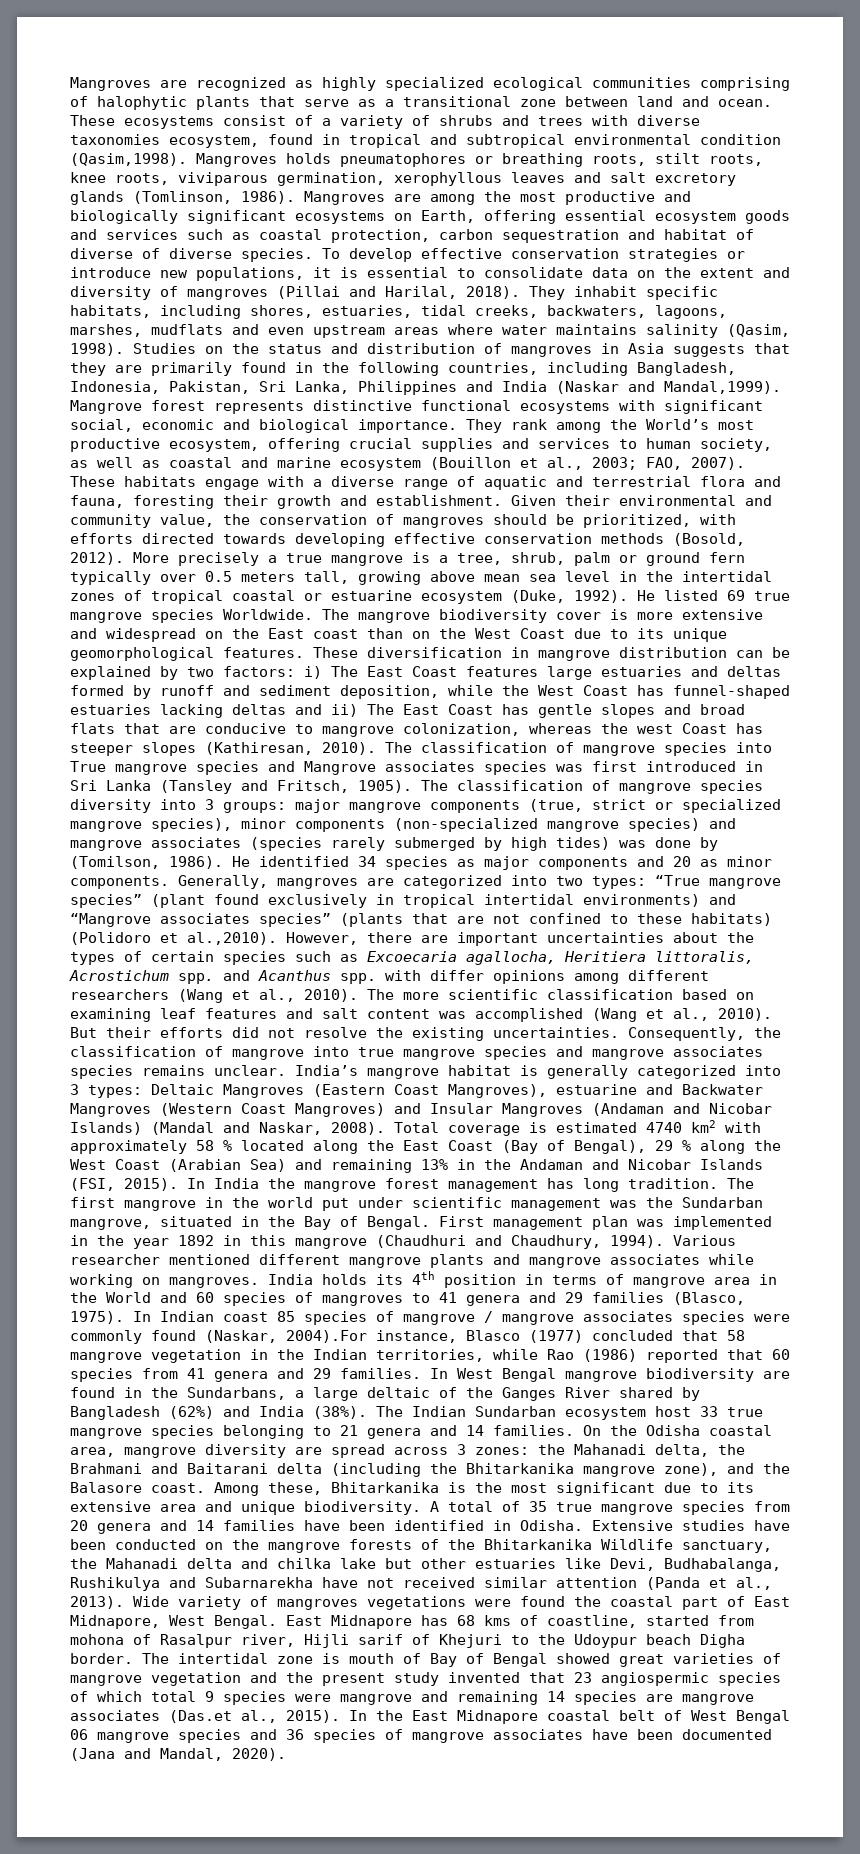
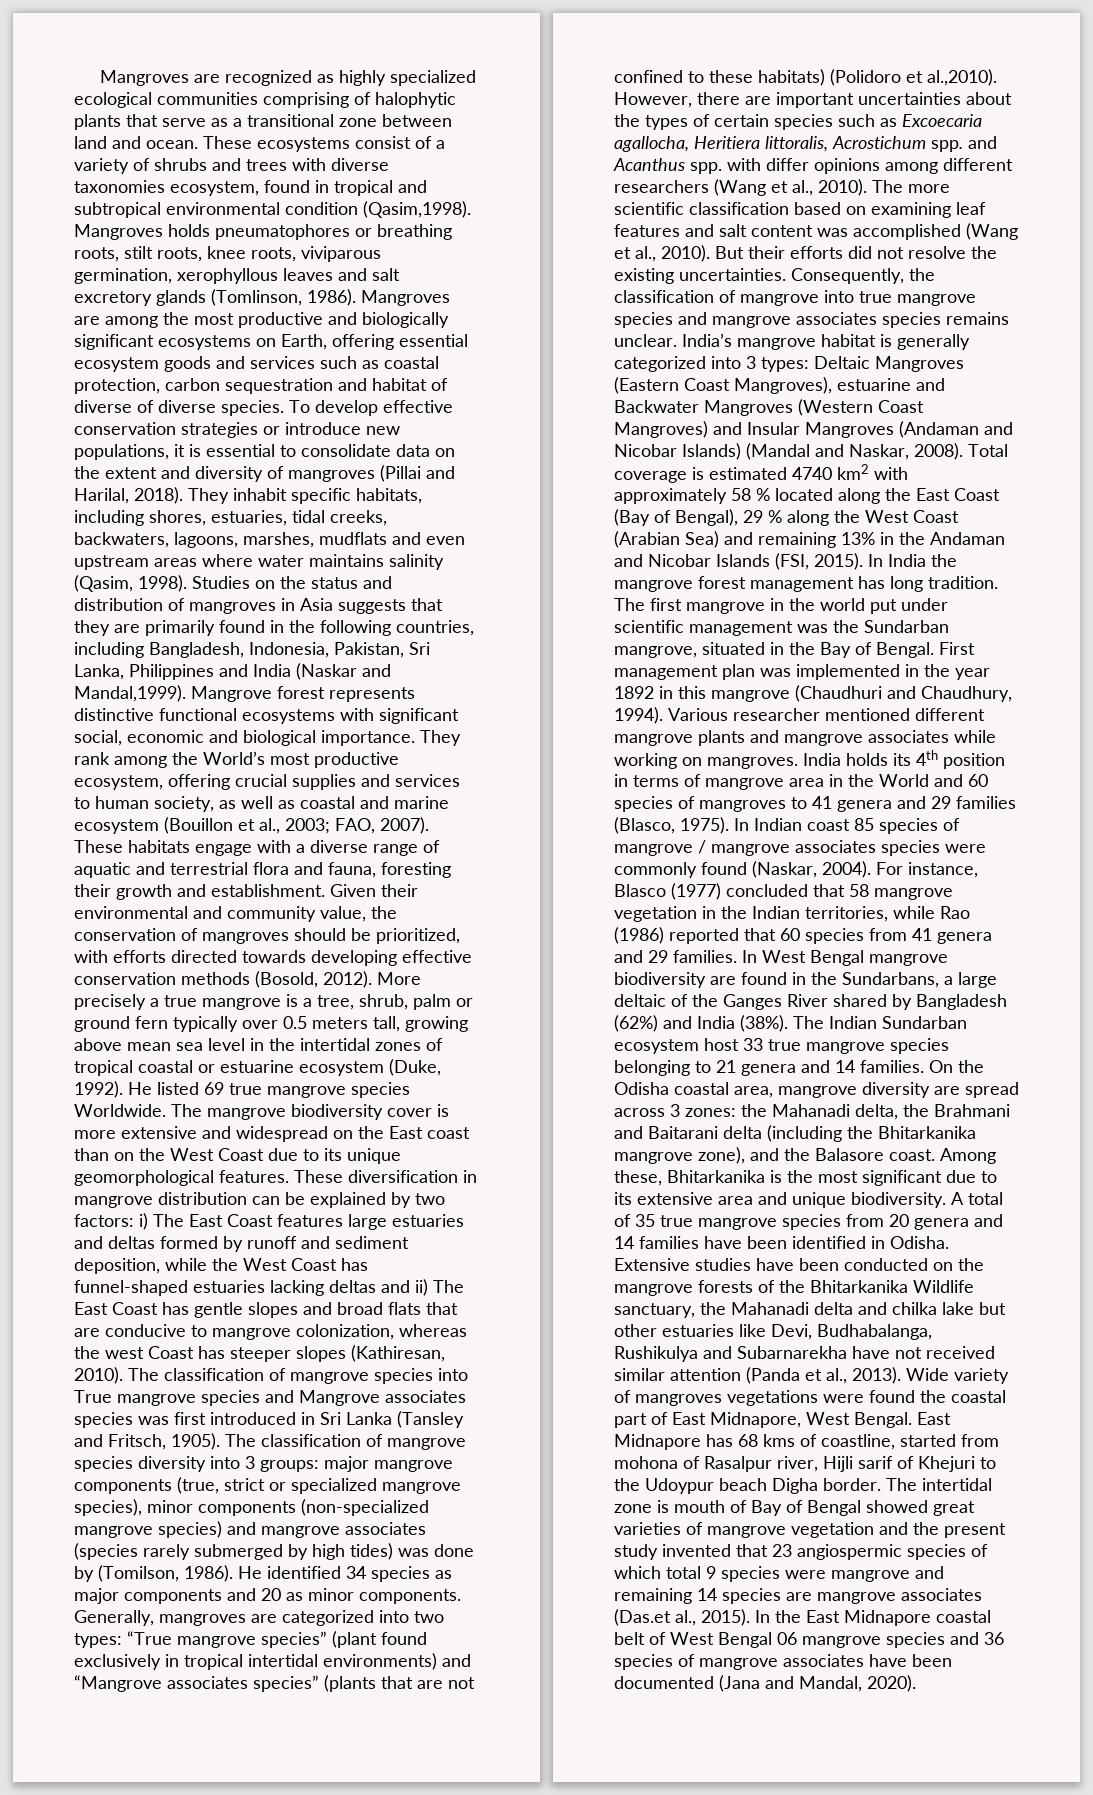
- In Indian coast 85 species of mangrove / mangrove associates species were commonly found (Naskar, 2004).For instance, Blasco (1977) concluded that 58 mangrove vegetation in the Indian territories, while Rao (1986) reported that 60 species from 41 genera and 29 families.
+ In Indian coast 85 species of mangrove / mangrove associates species were commonly found (Naskar, 2004). For instance, Blasco (1977) concluded that 58 mangrove vegetation in the Indian territories, while Rao (1986) reported that 60 species from 41 genera and 29 families.

